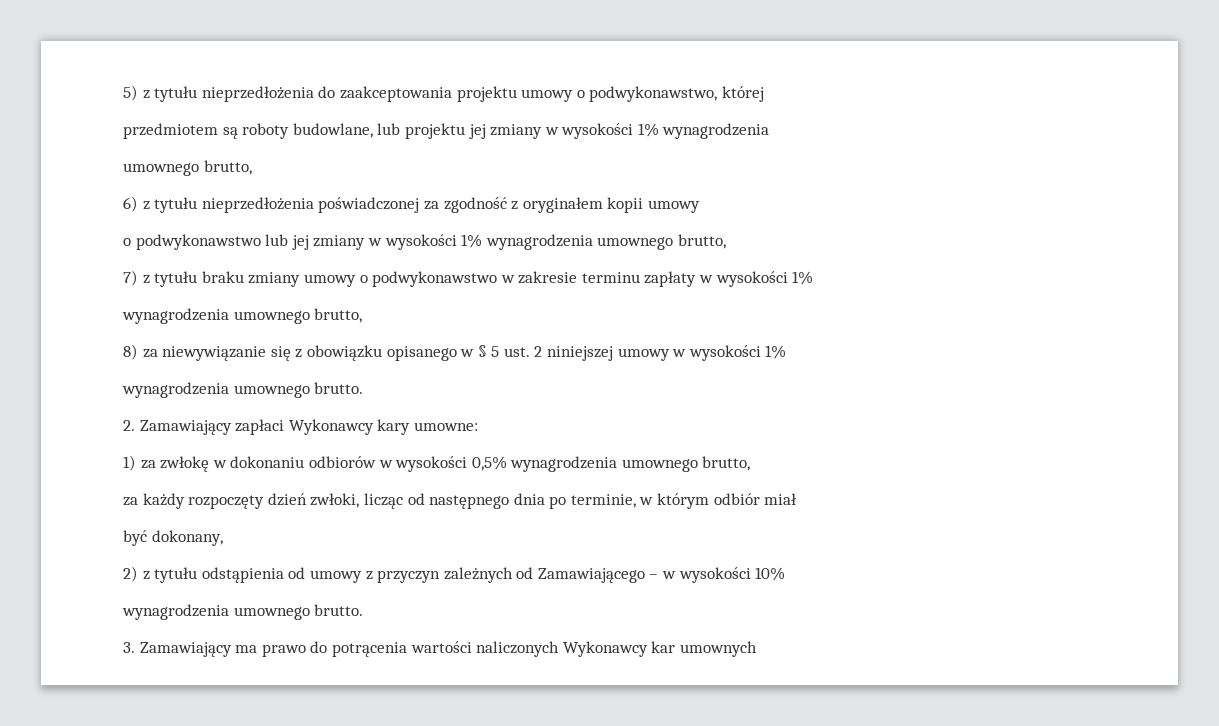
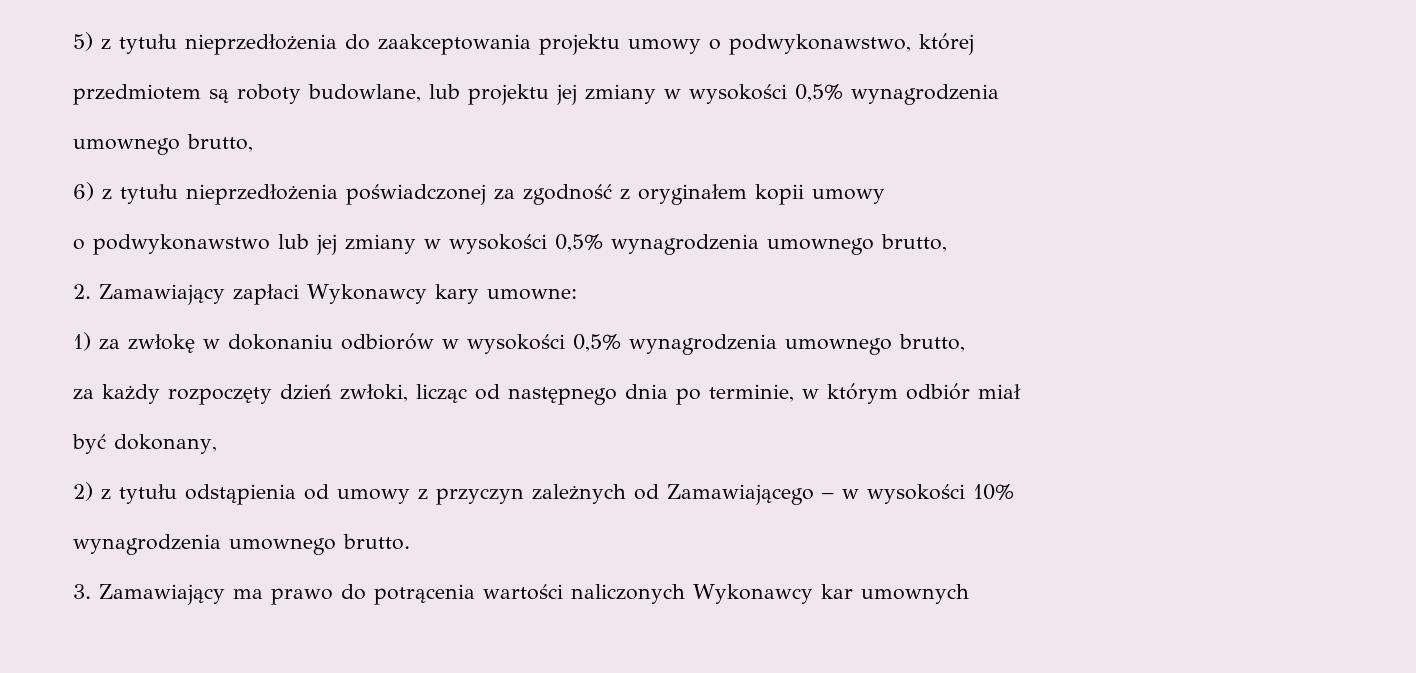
- przedmiotem są roboty budowlane, lub projektu jej zmiany w wysokości 1% wynagrodzenia
+ przedmiotem są roboty budowlane, lub projektu jej zmiany w wysokości 0,5% wynagrodzenia
- o podwykonawstwo lub jej zmiany w wysokości 1% wynagrodzenia umownego brutto,
- 7) z tytułu braku zmiany umowy o podwykonawstwo w zakresie terminu zapłaty w wysokości 1%
- wynagrodzenia umownego brutto,
- 8) za niewywiązanie się z obowiązku opisanego w § 5 ust. 2 niniejszej umowy w wysokości 1%
- wynagrodzenia umownego brutto.
+ o podwykonawstwo lub jej zmiany w wysokości 0,5% wynagrodzenia umownego brutto,

